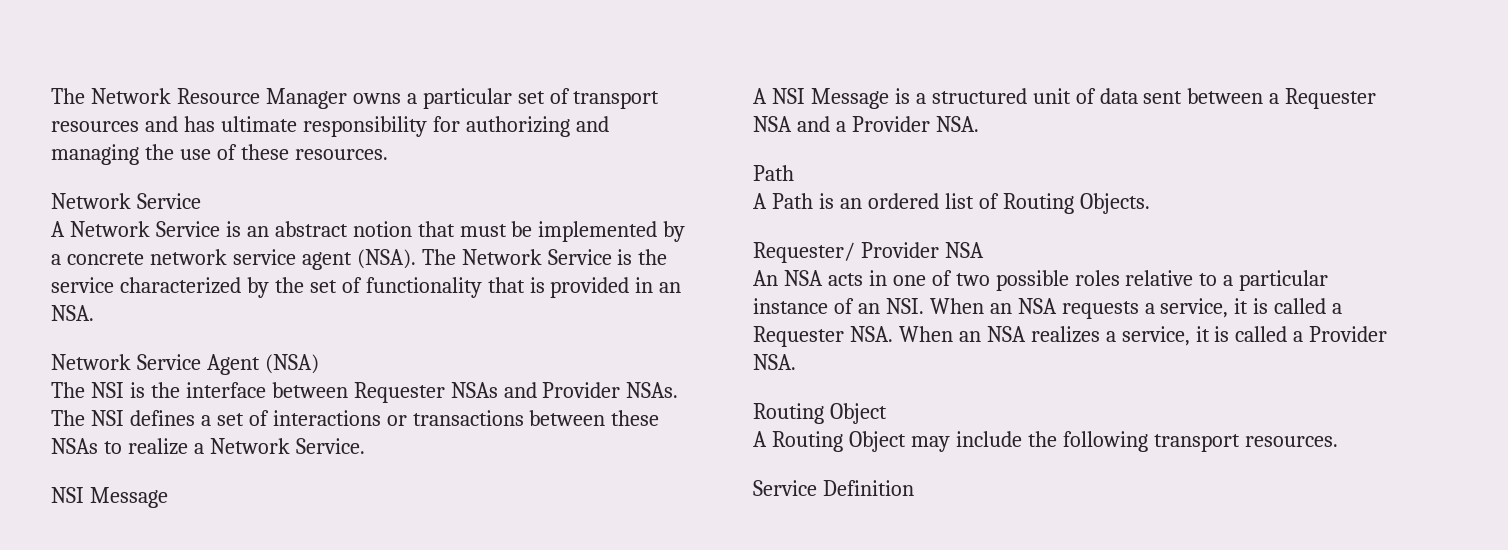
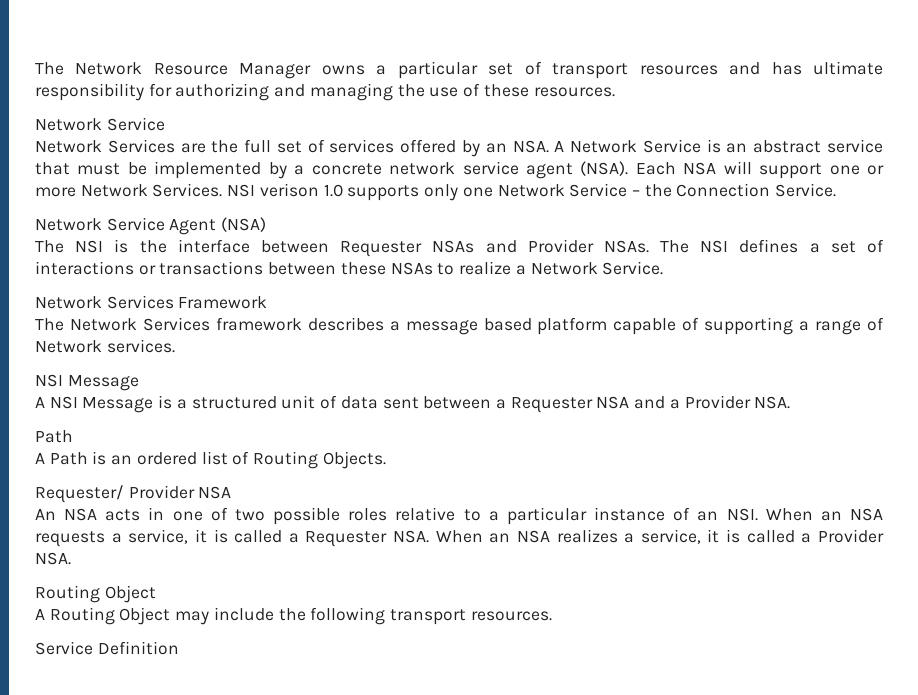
- A Network Service is an abstract notion that must be implemented by a concrete network service agent (NSA).
+ Network Services are the full set of services offered by an NSA. A Network Service is an abstract service that must be implemented by a concrete network service agent (NSA).
- The Network Service is the service characterized by the set of functionality that is provided in an NSA.
+ Each NSA will support one or more Network Services. NSI verison 1.0 supports only one Network Service – the Connection Service.
+ Network Services Framework
+ The Network Services framework describes a message based platform capable of supporting a range of Network services.

